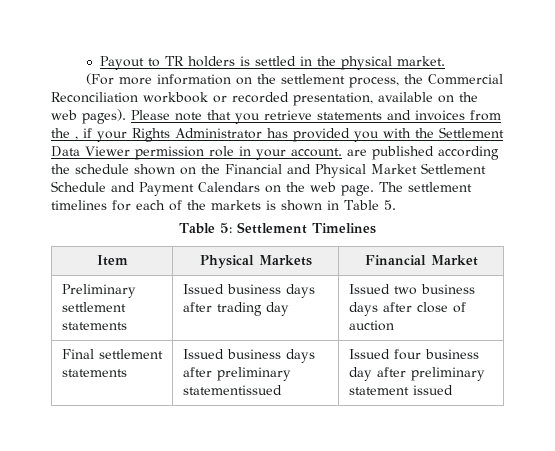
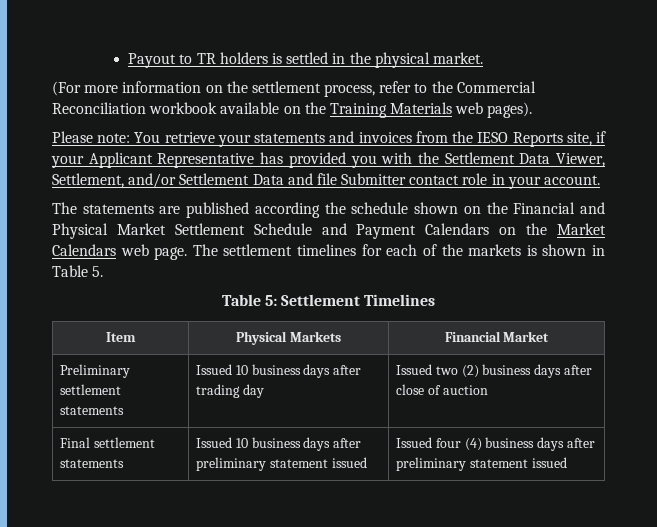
- (For more information on the settlement process, the Commercial Reconciliation workbook or recorded presentation, available on the web pages). Please note that you retrieve statements and invoices from the , if your Rights Administrator has provided you with the Settlement Data Viewer permission role in your account. are published according the schedule shown on the Financial and Physical Market Settlement Schedule and Payment Calendars on the web page.
+ (For more information on the settlement process, refer to the Commercial Reconciliation workbook available on the Training Materials web pages).
+ Please note: You retrieve your statements and invoices from the IESO Reports site, if your Applicant Representative has provided you with the Settlement Data Viewer, Settlement, and/or Settlement Data and file Submitter contact role in your account.
+ The statements are published according the schedule shown on the Financial and Physical Market Settlement Schedule and Payment Calendars on the Market Calendars web page.
- Preliminary settlement statements | Issued business days after trading day | Issued two business days after close of auction
+ Preliminary settlement statements | Issued 10 business days after trading day | Issued two (2) business days after close of auction
- Final settlement statements | Issued business days after preliminary statementissued | Issued four business day after preliminary statement issued
+ Final settlement statements | Issued 10 business days after preliminary statement issued | Issued four (4) business days after preliminary statement issued

